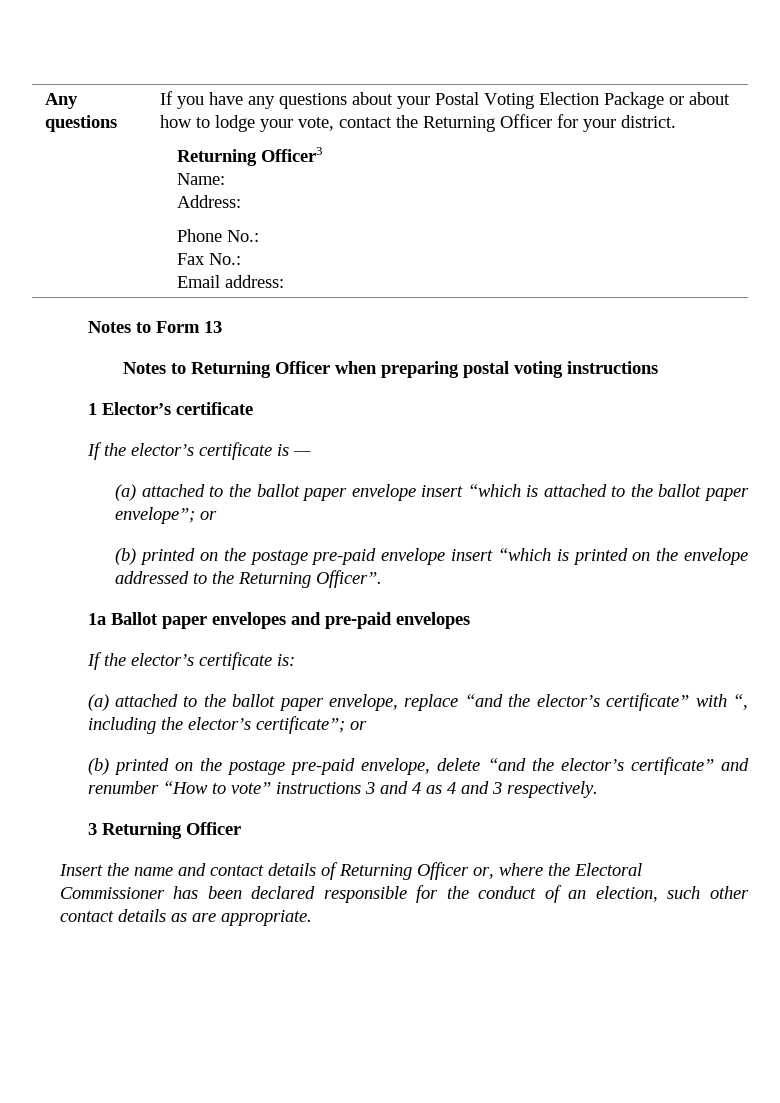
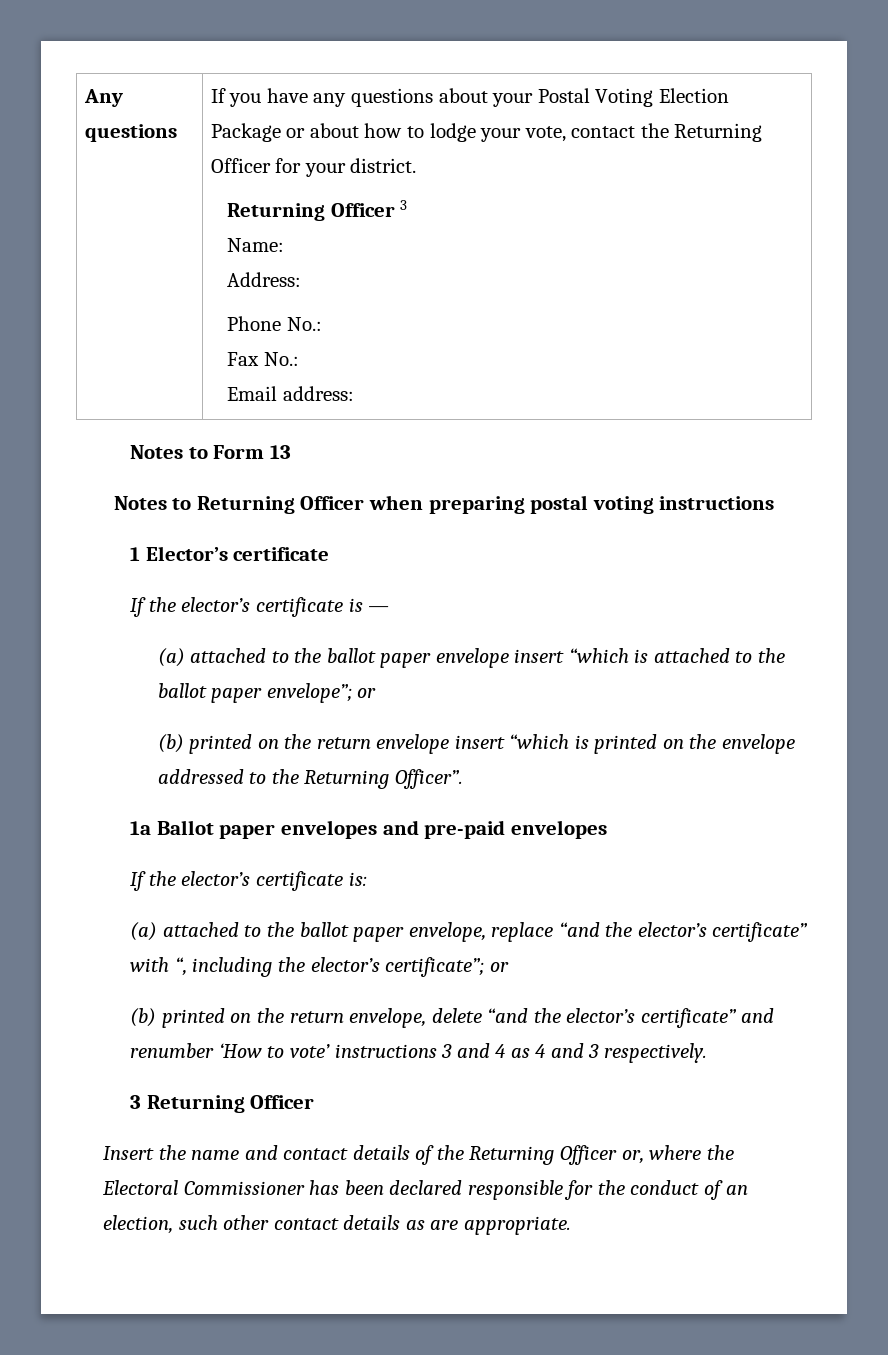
  Any questions | If you have any questions about your Postal Voting Election Package or about how to lodge your vote, contact the Returning Officer for your district.
- Returning Officer3
+ Returning Officer 3
- (b) printed on the postage pre-paid envelope insert “which is printed on the envelope addressed to the Returning Officer”.
+ (b) printed on the return envelope insert “which is printed on the envelope addressed to the Returning Officer”.
- (b) printed on the postage pre-paid envelope, delete “and the elector’s certificate” and renumber “How to vote” instructions 3 and 4 as 4 and 3 respectively.
+ (b) printed on the return envelope, delete “and the elector’s certificate” and renumber ‘How to vote’ instructions 3 and 4 as 4 and 3 respectively.
- Insert the name and contact details of Returning Officer or, where the Electoral Commissioner has been declared responsible for the conduct of an election, such other contact details as are appropriate.
+ Insert the name and contact details of the Returning Officer or, where the Electoral Commissioner has been declared responsible for the conduct of an election, such other contact details as are appropriate.

